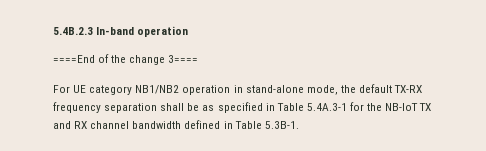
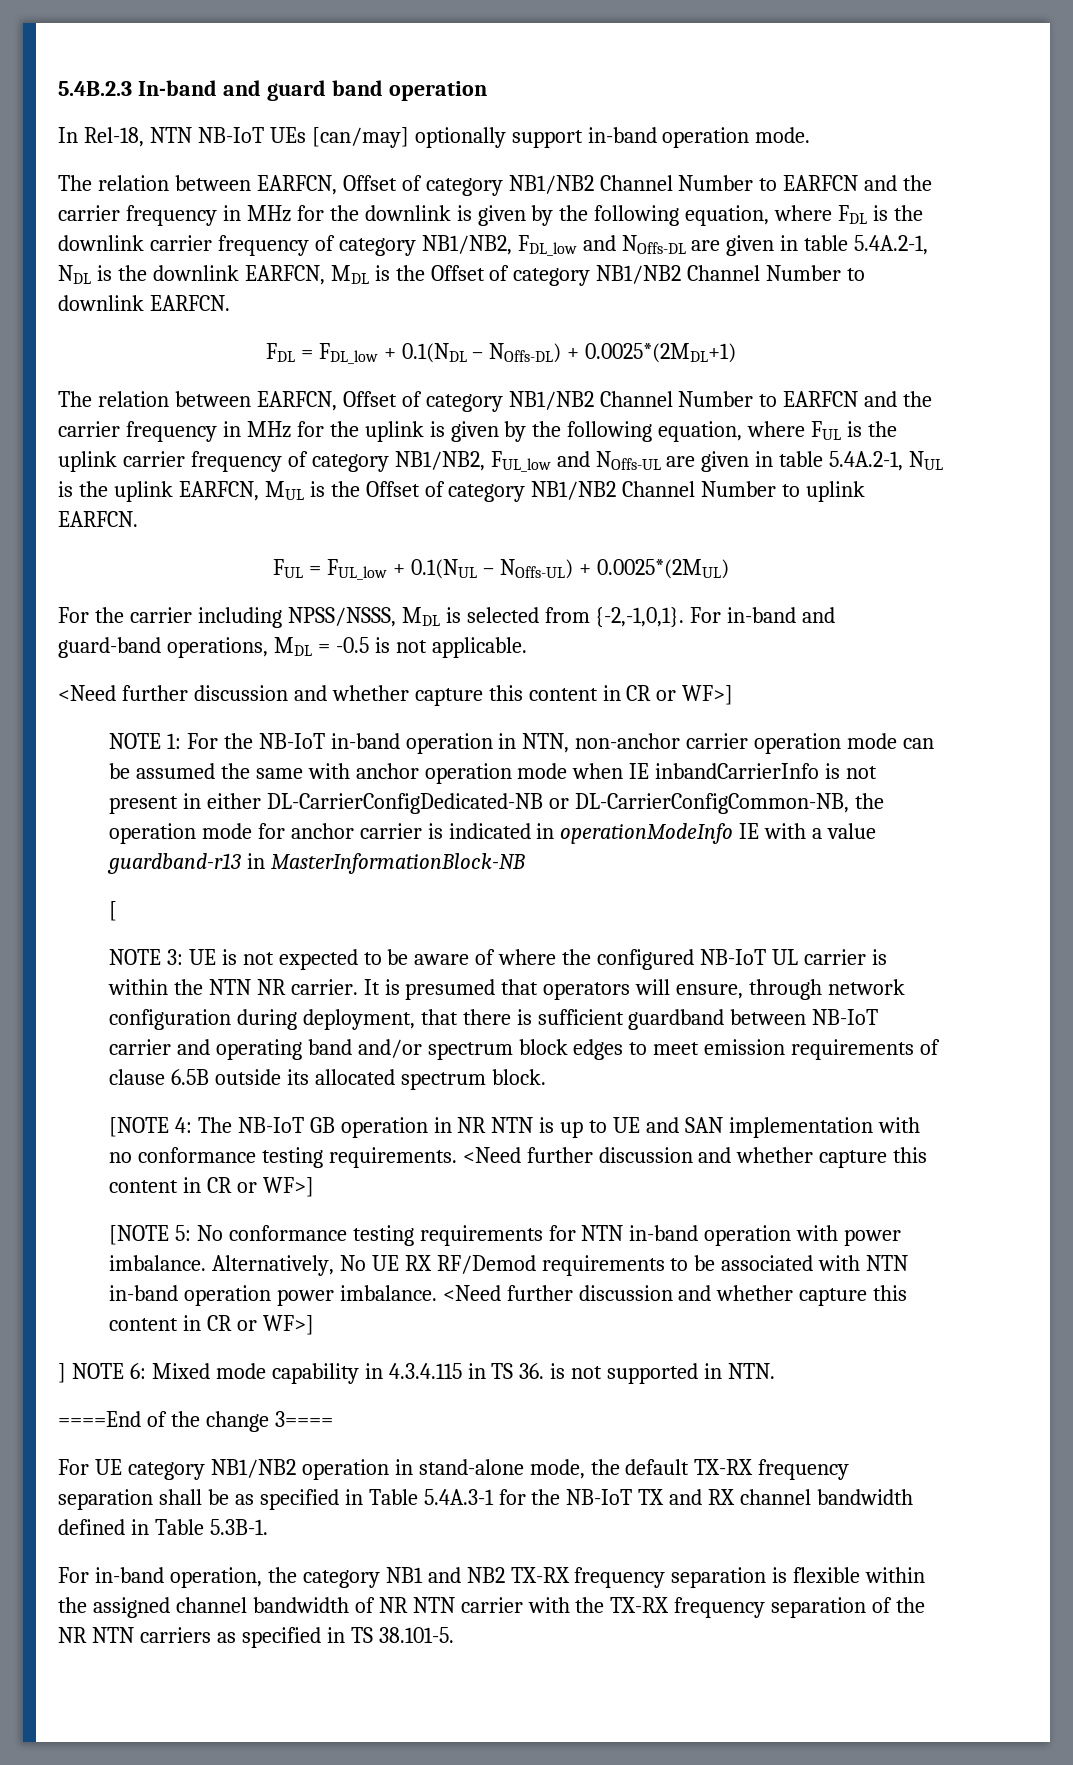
- 5.4B.2.3 In-band operation
+ 5.4B.2.3 In-band and guard band operation
+ In Rel-18, NTN NB-IoT UEs [can/may] optionally support in-band operation mode.
+ The relation between EARFCN, Offset of category NB1/NB2 Channel Number to EARFCN and the carrier frequency in MHz for the downlink is given by the following equation, where FDL is the downlink carrier frequency of category NB1/NB2, FDL_low and NOffs-DL are given in table 5.4A.2-1, NDL is the downlink EARFCN, MDL is the Offset of category NB1/NB2 Channel Number to downlink EARFCN.
+ FDL = FDL_low + 0.1(NDL – NOffs-DL) + 0.0025*(2MDL+1)
+ The relation between EARFCN, Offset of category NB1/NB2 Channel Number to EARFCN and the carrier frequency in MHz for the uplink is given by the following equation, where FUL is the uplink carrier frequency of category NB1/NB2, FUL_low and NOffs-UL are given in table 5.4A.2-1, NUL is the uplink EARFCN, MUL is the Offset of category NB1/NB2 Channel Number to uplink EARFCN.
+ FUL = FUL_low + 0.1(NUL – NOffs-UL) + 0.0025*(2MUL)
+ For the carrier including NPSS/NSSS, MDL is selected from {-2,-1,0,1}. For in-band and guard-band operations, MDL = -0.5 is not applicable.
+ <Need further discussion and whether capture this content in CR or WF>]
+ NOTE 1: For the NB-IoT in-band operation in NTN, non-anchor carrier operation mode can be assumed the same with anchor operation mode when IE inbandCarrierInfo is not present in either DL-CarrierConfigDedicated-NB or DL-CarrierConfigCommon-NB, the operation mode for anchor carrier is indicated in operationModeInfo IE with a value guardband-r13 in MasterInformationBlock-NB
+ [
+ NOTE 3: UE is not expected to be aware of where the configured NB-IoT UL carrier is within the NTN NR carrier. It is presumed that operators will ensure, through network configuration during deployment, that there is sufficient guardband between NB-IoT carrier and operating band and/or spectrum block edges to meet emission requirements of clause 6.5B outside its allocated spectrum block.
+ [NOTE 4: The NB-IoT GB operation in NR NTN is up to UE and SAN implementation with no conformance testing requirements. <Need further discussion and whether capture this content in CR or WF>]
+ [NOTE 5: No conformance testing requirements for NTN in-band operation with power imbalance. Alternatively, No UE RX RF/Demod requirements to be associated with NTN in-band operation power imbalance. <Need further discussion and whether capture this content in CR or WF>]
+ ] NOTE 6: Mixed mode capability in 4.3.4.115 in TS 36. is not supported in NTN.
+ For in-band operation, the category NB1 and NB2 TX-RX frequency separation is flexible within the assigned channel bandwidth of NR NTN carrier with the TX-RX frequency separation of the NR NTN carriers as specified in TS 38.101-5.

